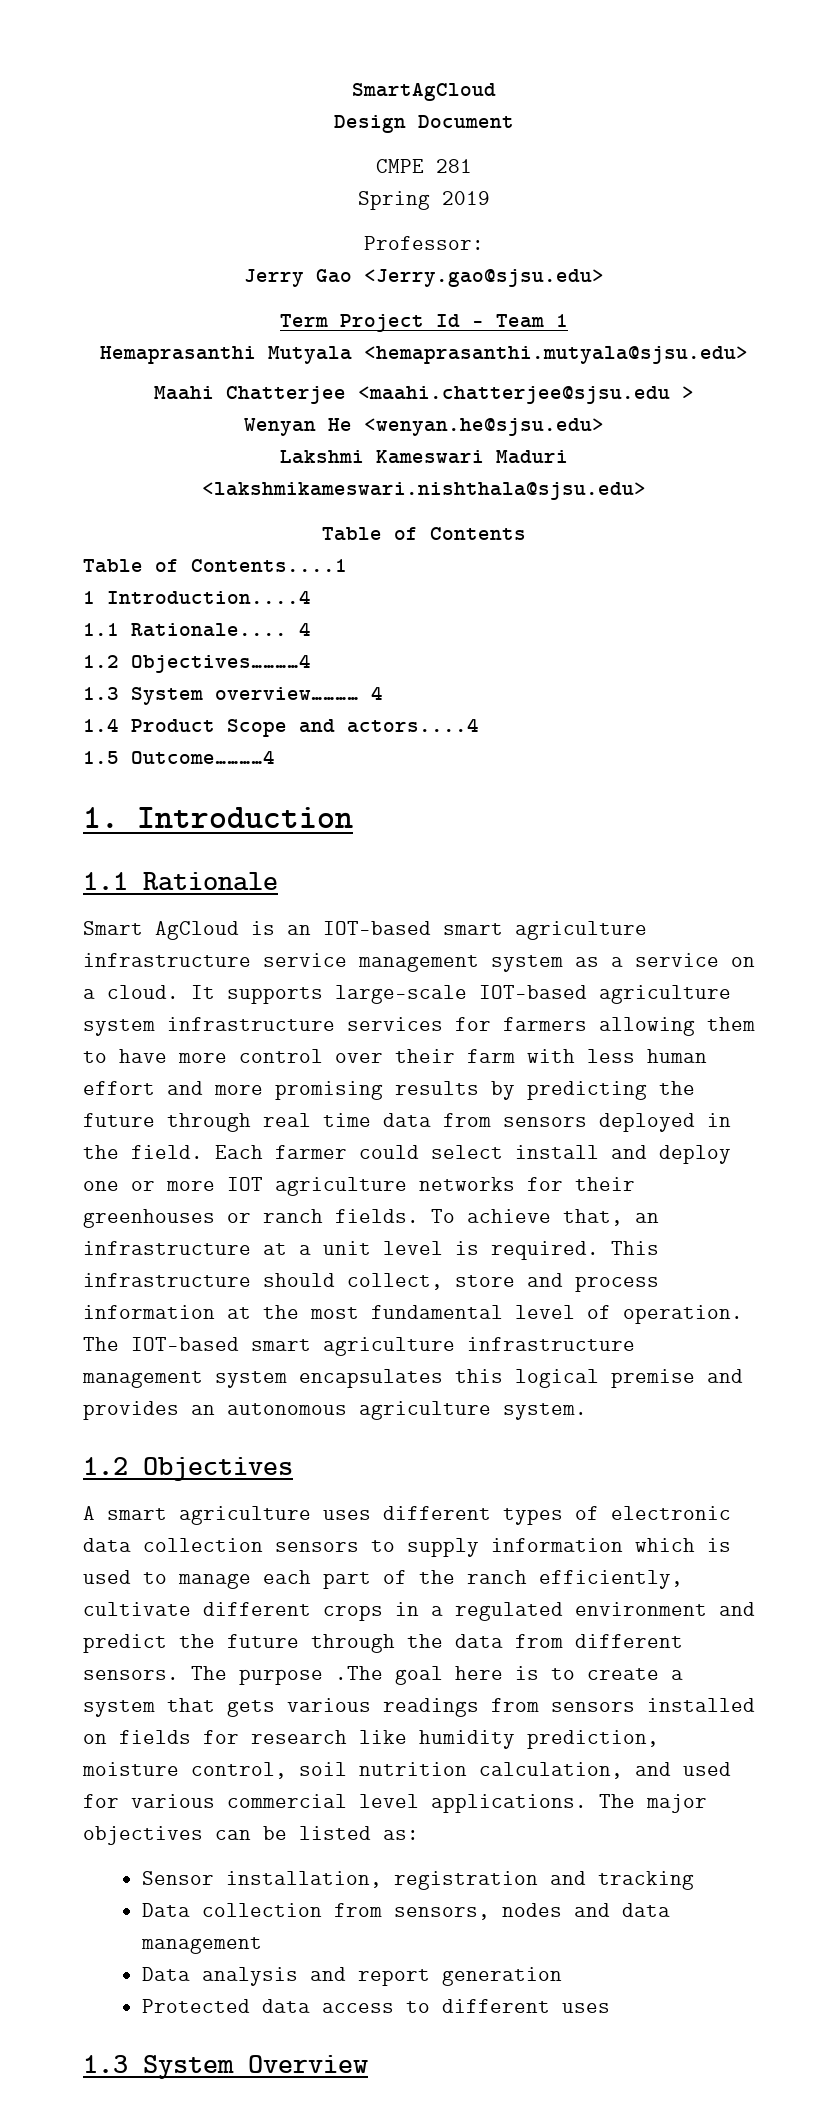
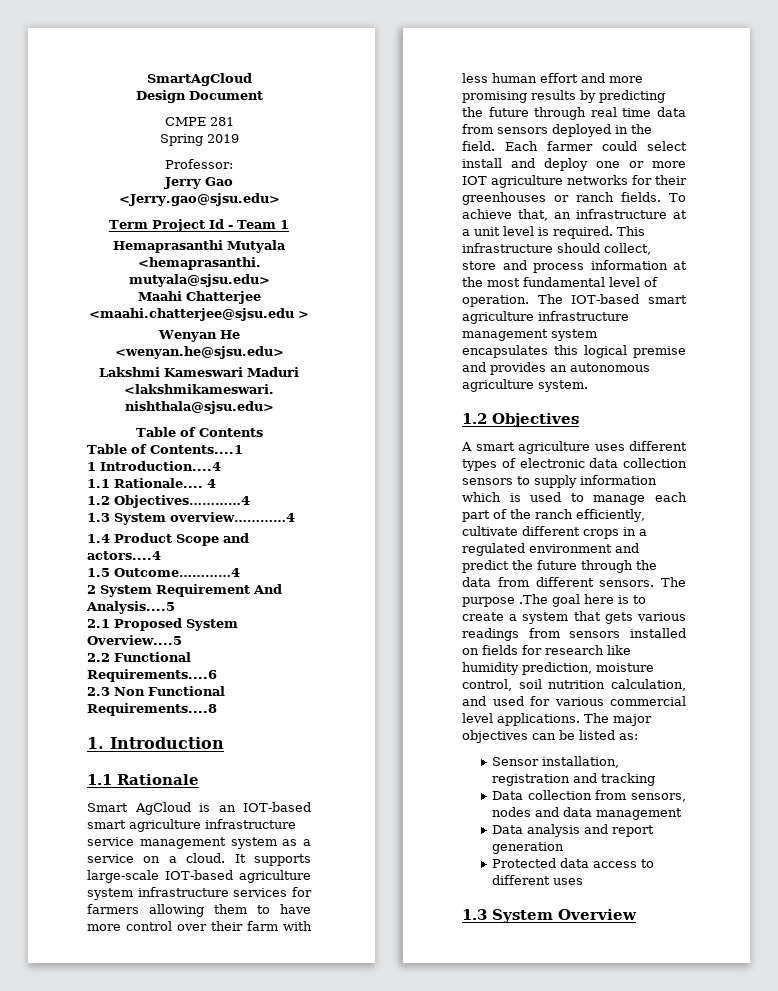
- 1.3 System overview………… 4
+ 1.3 System overview…………4
+ 2 System Requirement And Analysis....5
+ 2.1 Proposed System Overview....5
+ 2.2 Functional Requirements....6
+ 2.3 Non Functional Requirements....8

